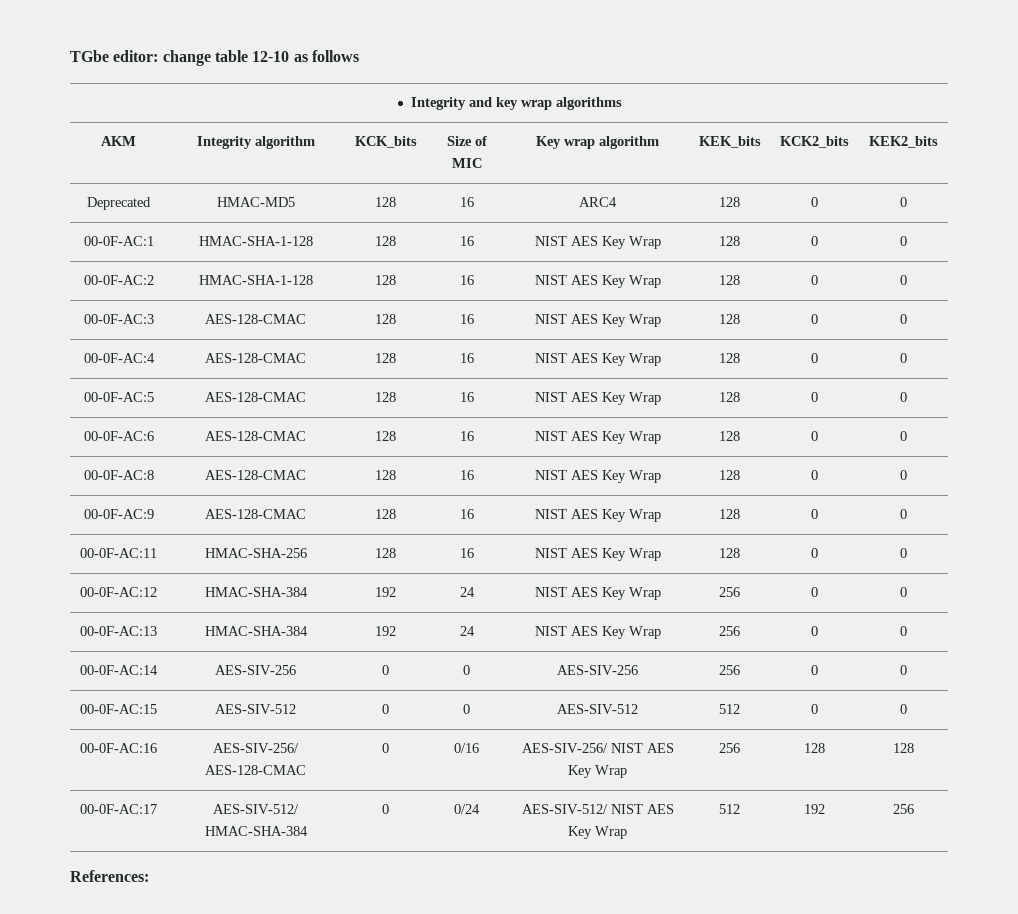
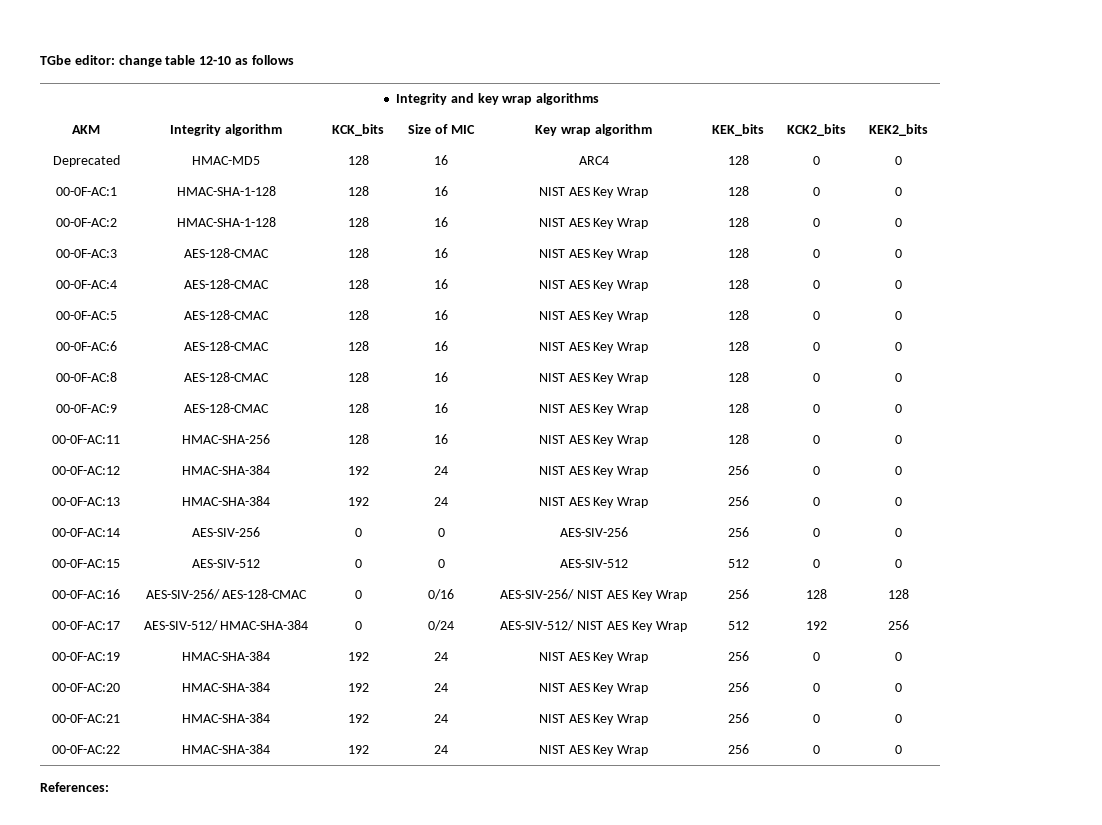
+ 00-0F-AC:19 | HMAC-SHA-384 | 192 | 24 | NIST AES Key Wrap | 256 | 0 | 0
+ 00-0F-AC:20 | HMAC-SHA-384 | 192 | 24 | NIST AES Key Wrap | 256 | 0 | 0
+ 00-0F-AC:21 | HMAC-SHA-384 | 192 | 24 | NIST AES Key Wrap | 256 | 0 | 0
+ 00-0F-AC:22 | HMAC-SHA-384 | 192 | 24 | NIST AES Key Wrap | 256 | 0 | 0

